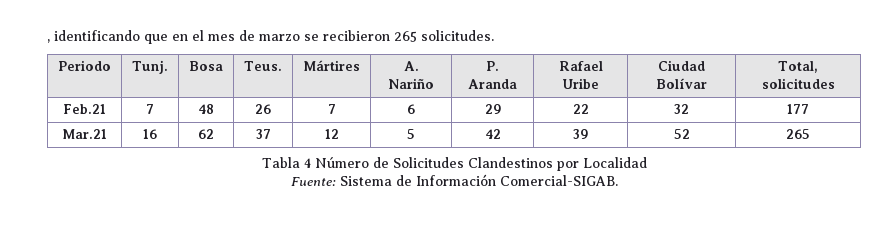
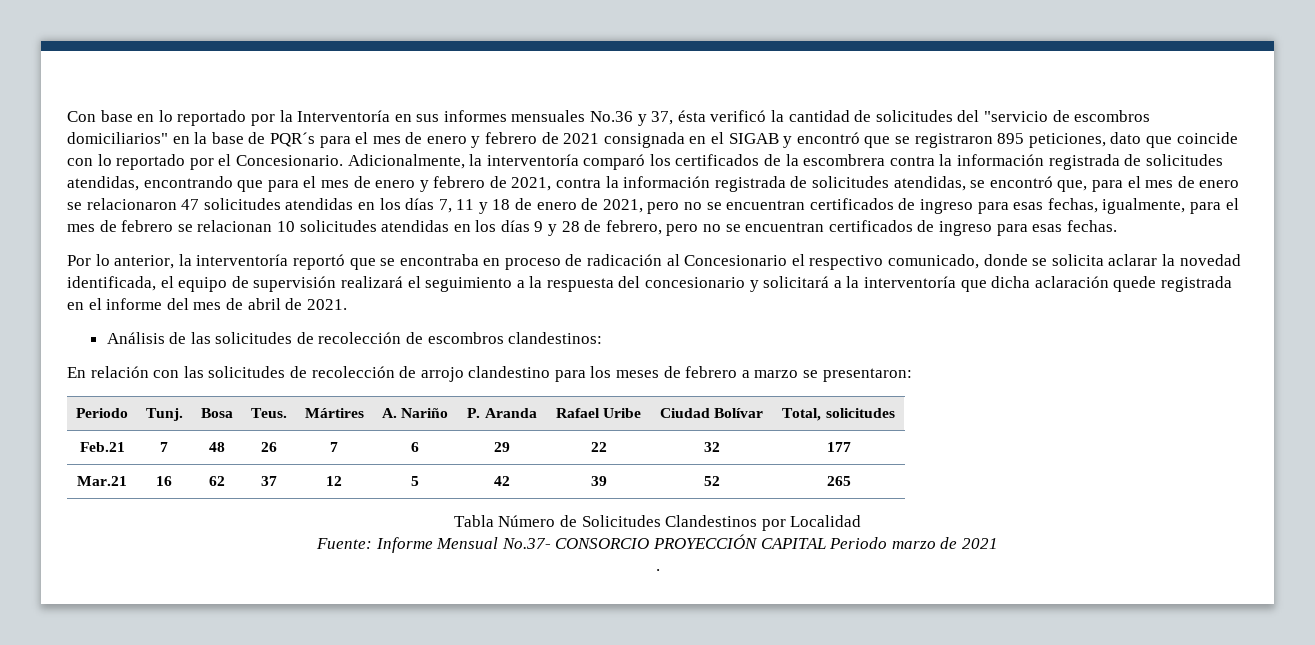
- , identificando que en el mes de marzo se recibieron 265 solicitudes.
+ Con base en lo reportado por la Interventoría en sus informes mensuales No.36 y 37, ésta verificó la cantidad de solicitudes del "servicio de escombros domiciliarios" en la base de PQR´s para el mes de enero y febrero de 2021 consignada en el SIGAB y encontró que se registraron 895 peticiones, dato que coincide con lo reportado por el Concesionario. Adicionalmente, la interventoría comparó los certificados de la escombrera contra la información registrada de solicitudes atendidas, encontrando que para el mes de enero y febrero de 2021, contra la información registrada de solicitudes atendidas, se encontró que, para el mes de enero se relacionaron 47 solicitudes atendidas en los días 7, 11 y 18 de enero de 2021, pero no se encuentran certificados de ingreso para esas fechas, igualmente, para el mes de febrero se relacionan 10 solicitudes atendidas en los días 9 y 28 de febrero, pero no se encuentran certificados de ingreso para esas fechas.
+ Por lo anterior, la interventoría reportó que se encontraba en proceso de radicación al Concesionario el respectivo comunicado, donde se solicita aclarar la novedad identificada, el equipo de supervisión realizará el seguimiento a la respuesta del concesionario y solicitará a la interventoría que dicha aclaración quede registrada en el informe del mes de abril de 2021.
+ Análisis de las solicitudes de recolección de escombros clandestinos:
+ En relación con las solicitudes de recolección de arrojo clandestino para los meses de febrero a marzo se presentaron:
- Tabla 4 Número de Solicitudes Clandestinos por Localidad
+ Tabla Número de Solicitudes Clandestinos por Localidad
- Fuente: Sistema de Información Comercial-SIGAB.
+ Fuente: Informe Mensual No.37- CONSORCIO PROYECCIÓN CAPITAL Periodo marzo de 2021
+ .

